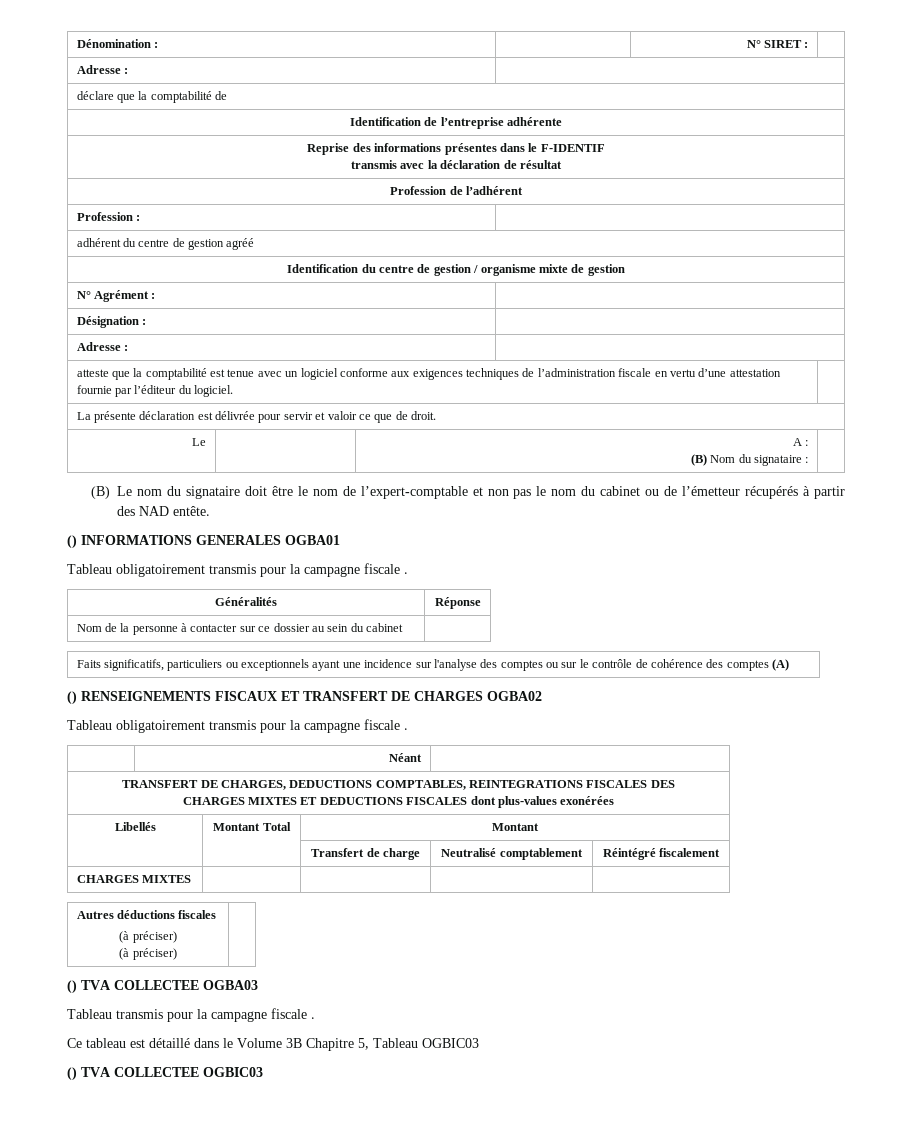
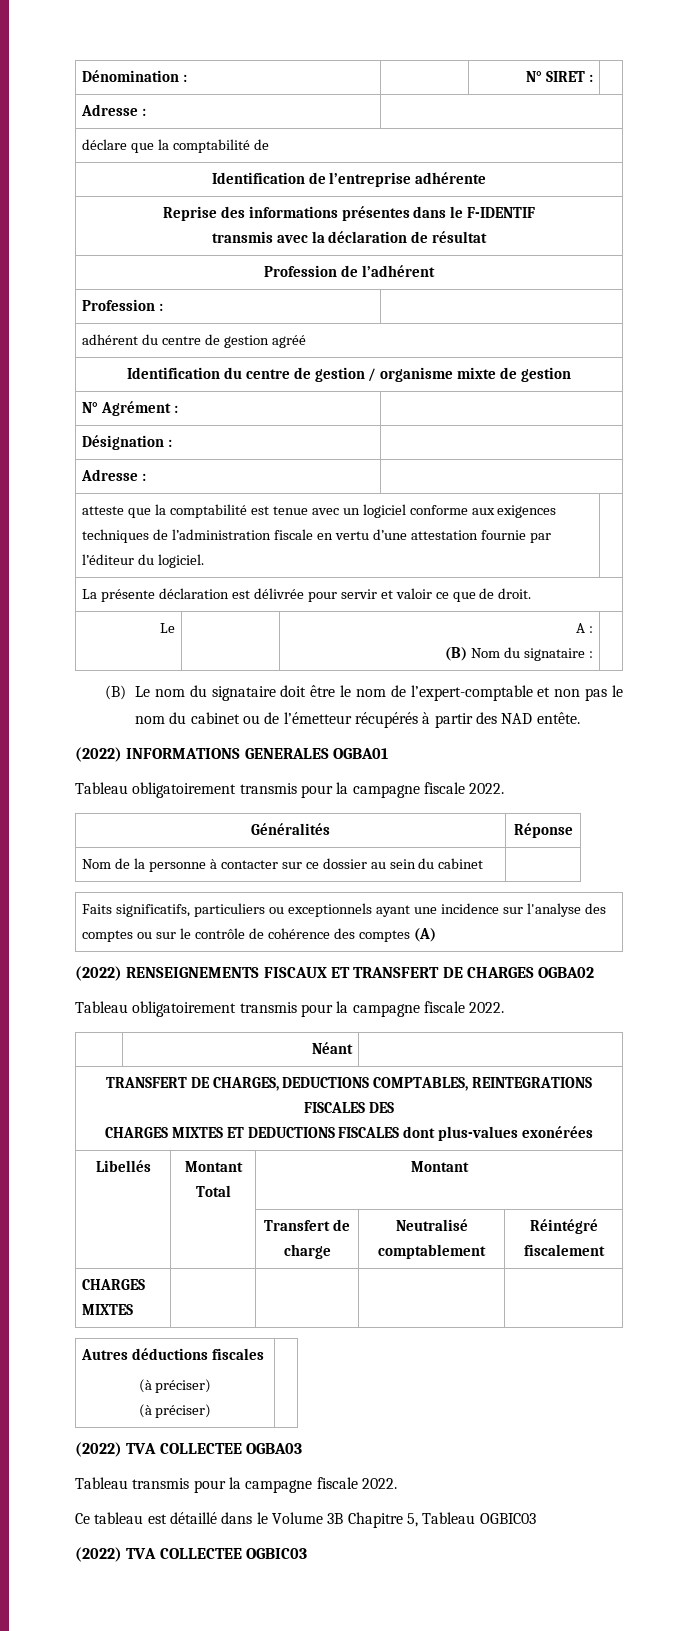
- () INFORMATIONS GENERALES OGBA01
- Tableau obligatoirement transmis pour la campagne fiscale .
+ (2022) INFORMATIONS GENERALES OGBA01
+ Tableau obligatoirement transmis pour la campagne fiscale 2022.
- () RENSEIGNEMENTS FISCAUX ET TRANSFERT DE CHARGES OGBA02
- Tableau obligatoirement transmis pour la campagne fiscale .
+ (2022) RENSEIGNEMENTS FISCAUX ET TRANSFERT DE CHARGES OGBA02
+ Tableau obligatoirement transmis pour la campagne fiscale 2022.
- () TVA COLLECTEE OGBA03
+ (2022) TVA COLLECTEE OGBA03
- Tableau transmis pour la campagne fiscale .
+ Tableau transmis pour la campagne fiscale 2022.
- () TVA COLLECTEE OGBIC03
+ (2022) TVA COLLECTEE OGBIC03

